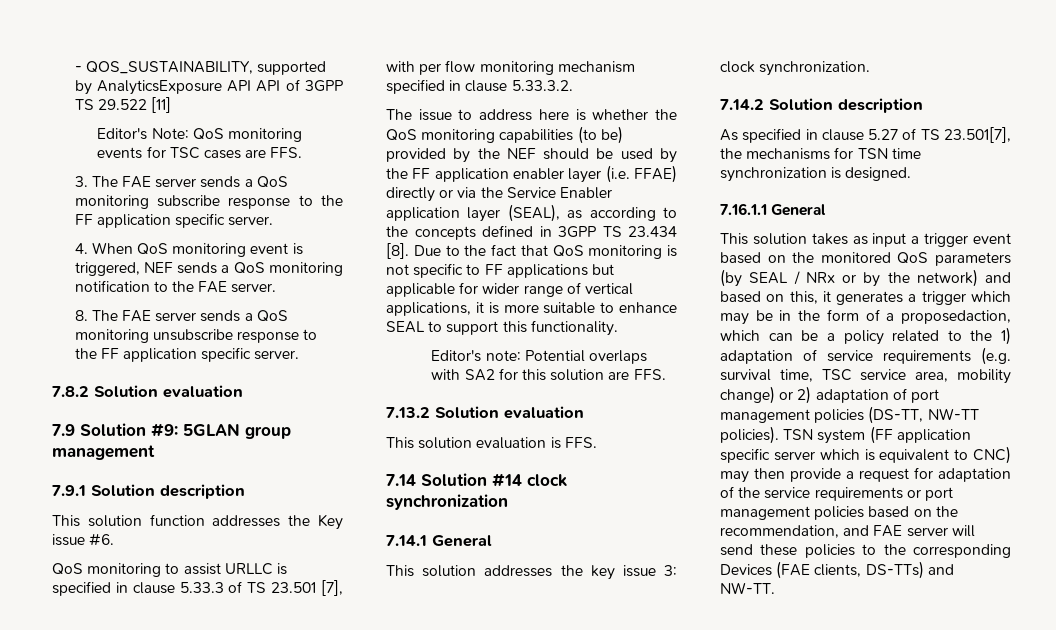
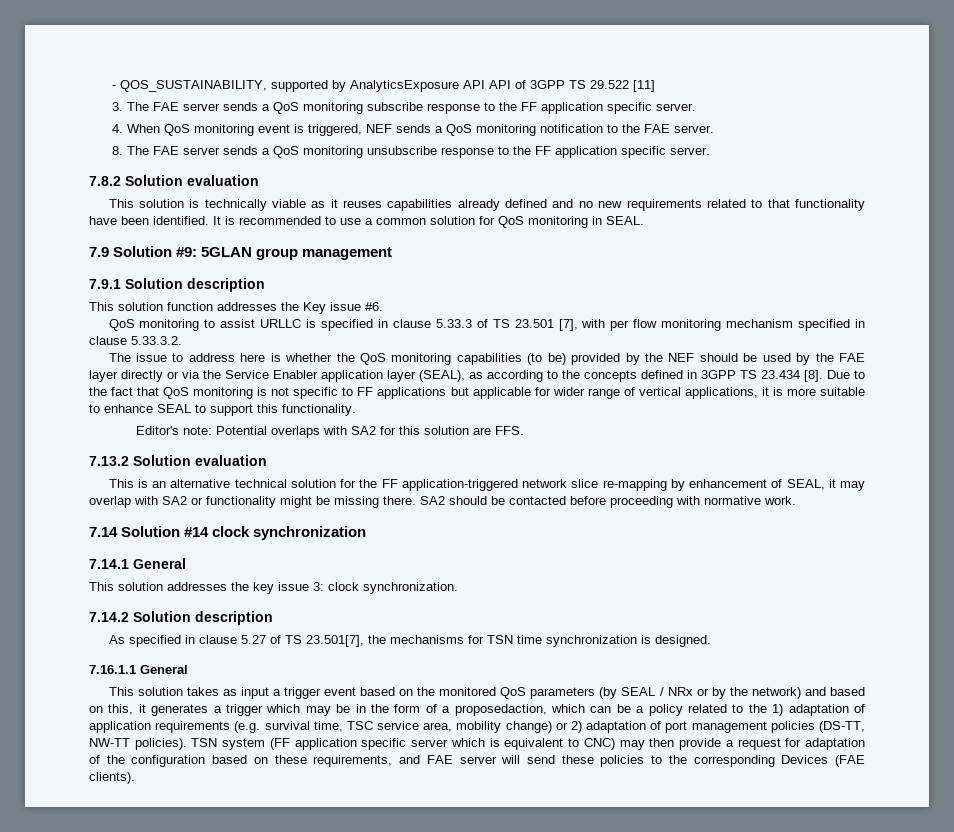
- Editor's Note: QoS monitoring events for TSC cases are FFS.
+ This solution is technically viable as it reuses capabilities already defined and no new requirements related to that functionality have been identified. It is recommended to use a common solution for QoS monitoring in SEAL.
- The issue to address here is whether the QoS monitoring capabilities (to be) provided by the NEF should be used by the FF application enabler layer (i.e. FFAE) directly or via the Service Enabler application layer (SEAL), as according to the concepts defined in 3GPP TS 23.434 [8].
+ The issue to address here is whether the QoS monitoring capabilities (to be) provided by the NEF should be used by the FAE layer directly or via the Service Enabler application layer (SEAL), as according to the concepts defined in 3GPP TS 23.434 [8].
- This solution evaluation is FFS.
+ This is an alternative technical solution for the FF application-triggered network slice re-mapping by enhancement of SEAL, it may overlap with SA2 or functionality might be missing there. SA2 should be contacted before proceeding with normative work.
- This solution takes as input a trigger event based on the monitored QoS parameters (by SEAL / NRx or by the network) and based on this, it generates a trigger which may be in the form of a proposedaction, which can be a policy related to the 1) adaptation of service requirements (e.g. survival time, TSC service area, mobility change) or 2) adaptation of port management policies (DS-TT, NW-TT policies).
+ This solution takes as input a trigger event based on the monitored QoS parameters (by SEAL / NRx or by the network) and based on this, it generates a trigger which may be in the form of a proposedaction, which can be a policy related to the 1) adaptation of application requirements (e.g. survival time, TSC service area, mobility change) or 2) adaptation of port management policies (DS-TT, NW-TT policies).
- TSN system (FF application specific server which is equivalent to CNC) may then provide a request for adaptation of the service requirements or port management policies based on the recommendation, and FAE server will send these policies to the corresponding Devices (FAE clients, DS-TTs) and NW-TT.
+ TSN system (FF application specific server which is equivalent to CNC) may then provide a request for adaptation of the configuration based on these requirements, and FAE server will send these policies to the corresponding Devices (FAE clients).

